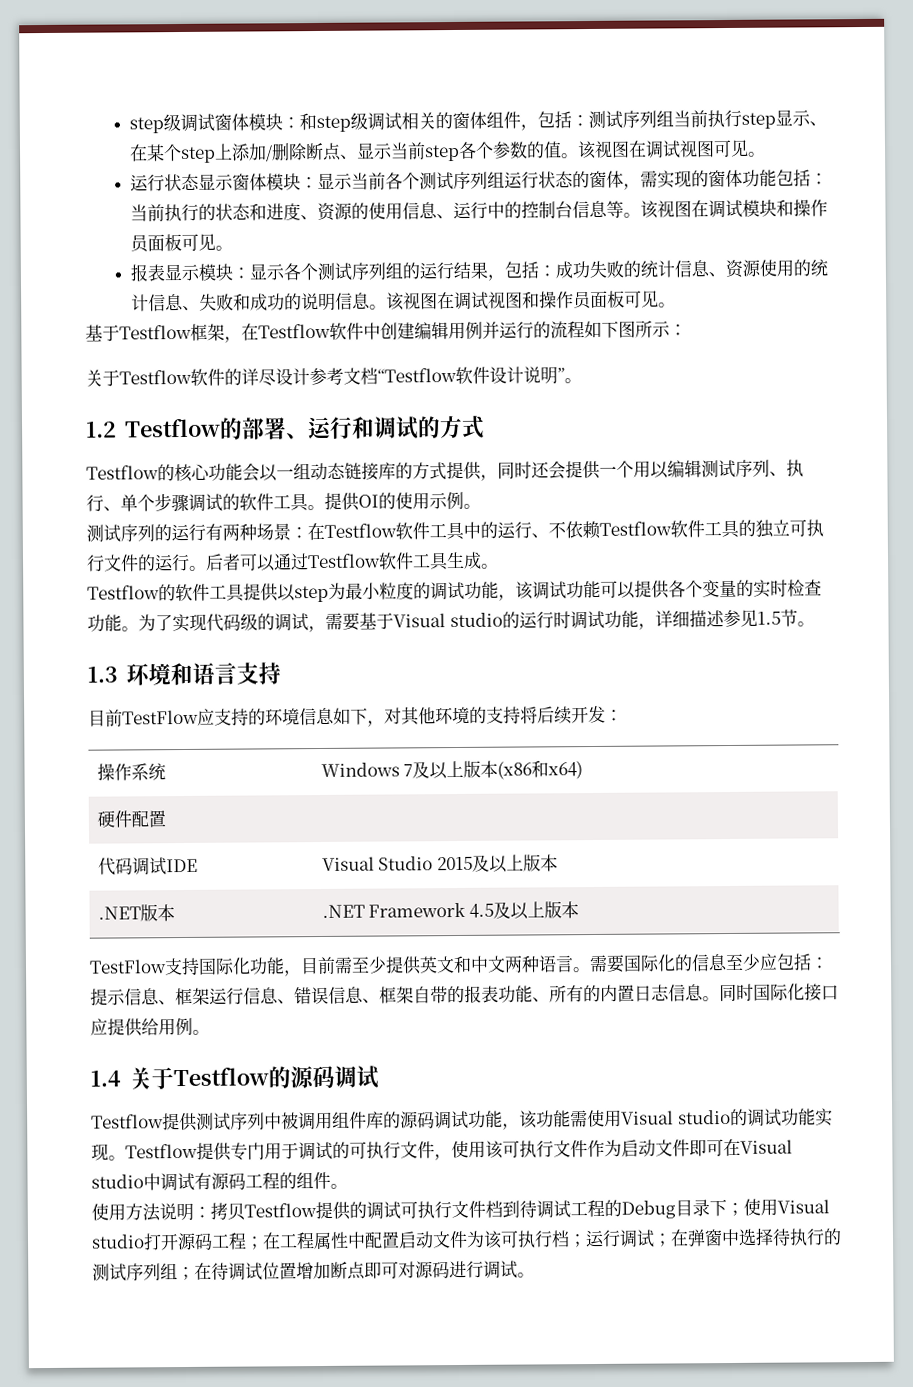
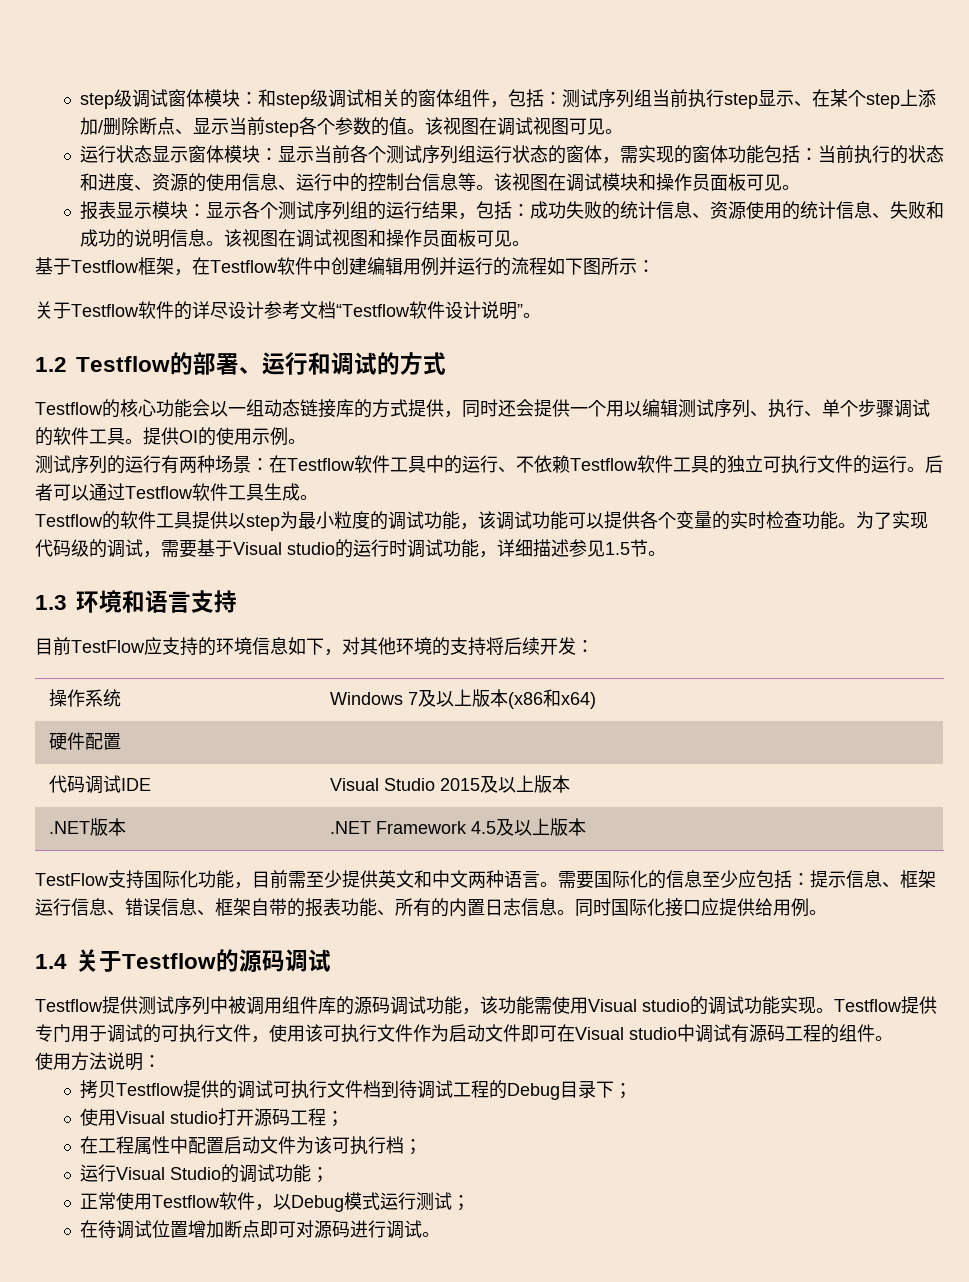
- 使用方法说明：拷贝Testflow提供的调试可执行文件档到待调试工程的Debug目录下；使用Visual studio打开源码工程；在工程属性中配置启动文件为该可执行档；运行调试；在弹窗中选择待执行的测试序列组；在待调试位置增加断点即可对源码进行调试。
+ 使用方法说明：
+ 拷贝Testflow提供的调试可执行文件档到待调试工程的Debug目录下；
+ 使用Visual studio打开源码工程；
+ 在工程属性中配置启动文件为该可执行档；
+ 运行Visual Studio的调试功能；
+ 正常使用Testflow软件，以Debug模式运行测试；
+ 在待调试位置增加断点即可对源码进行调试。

